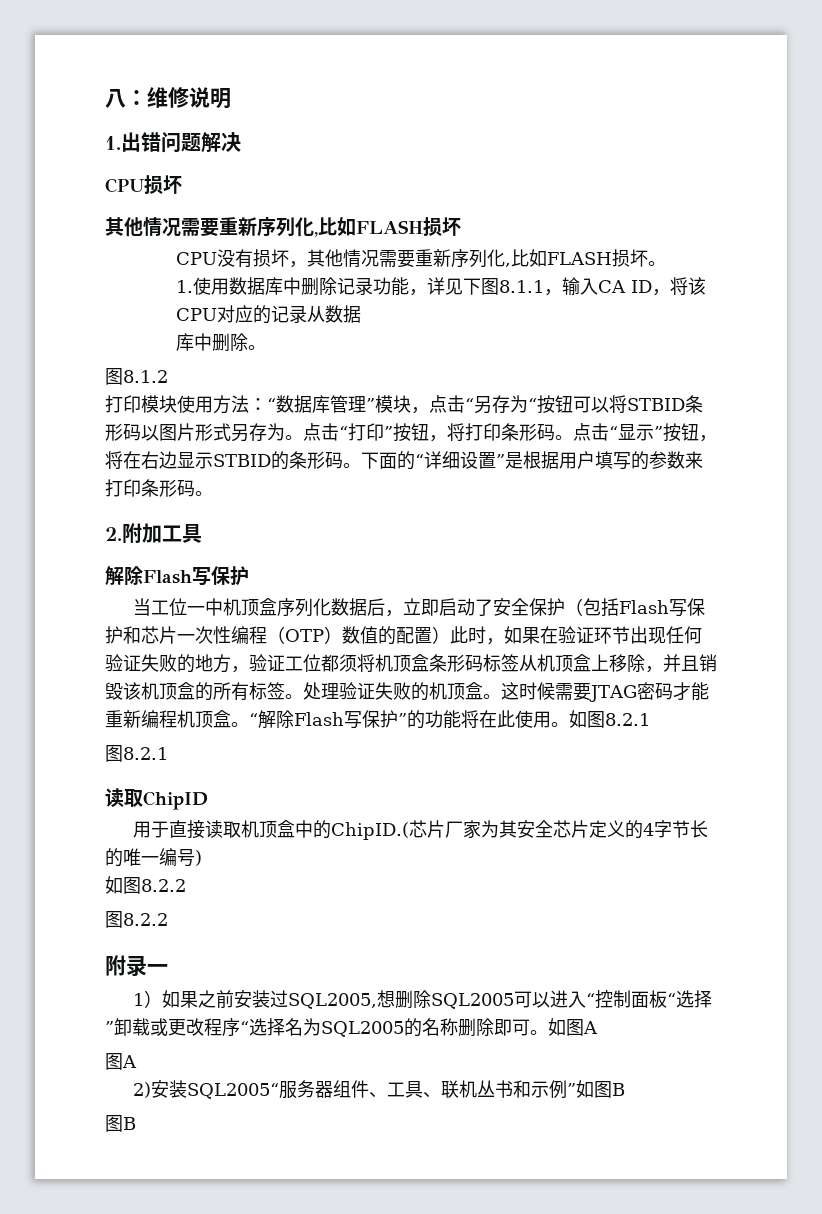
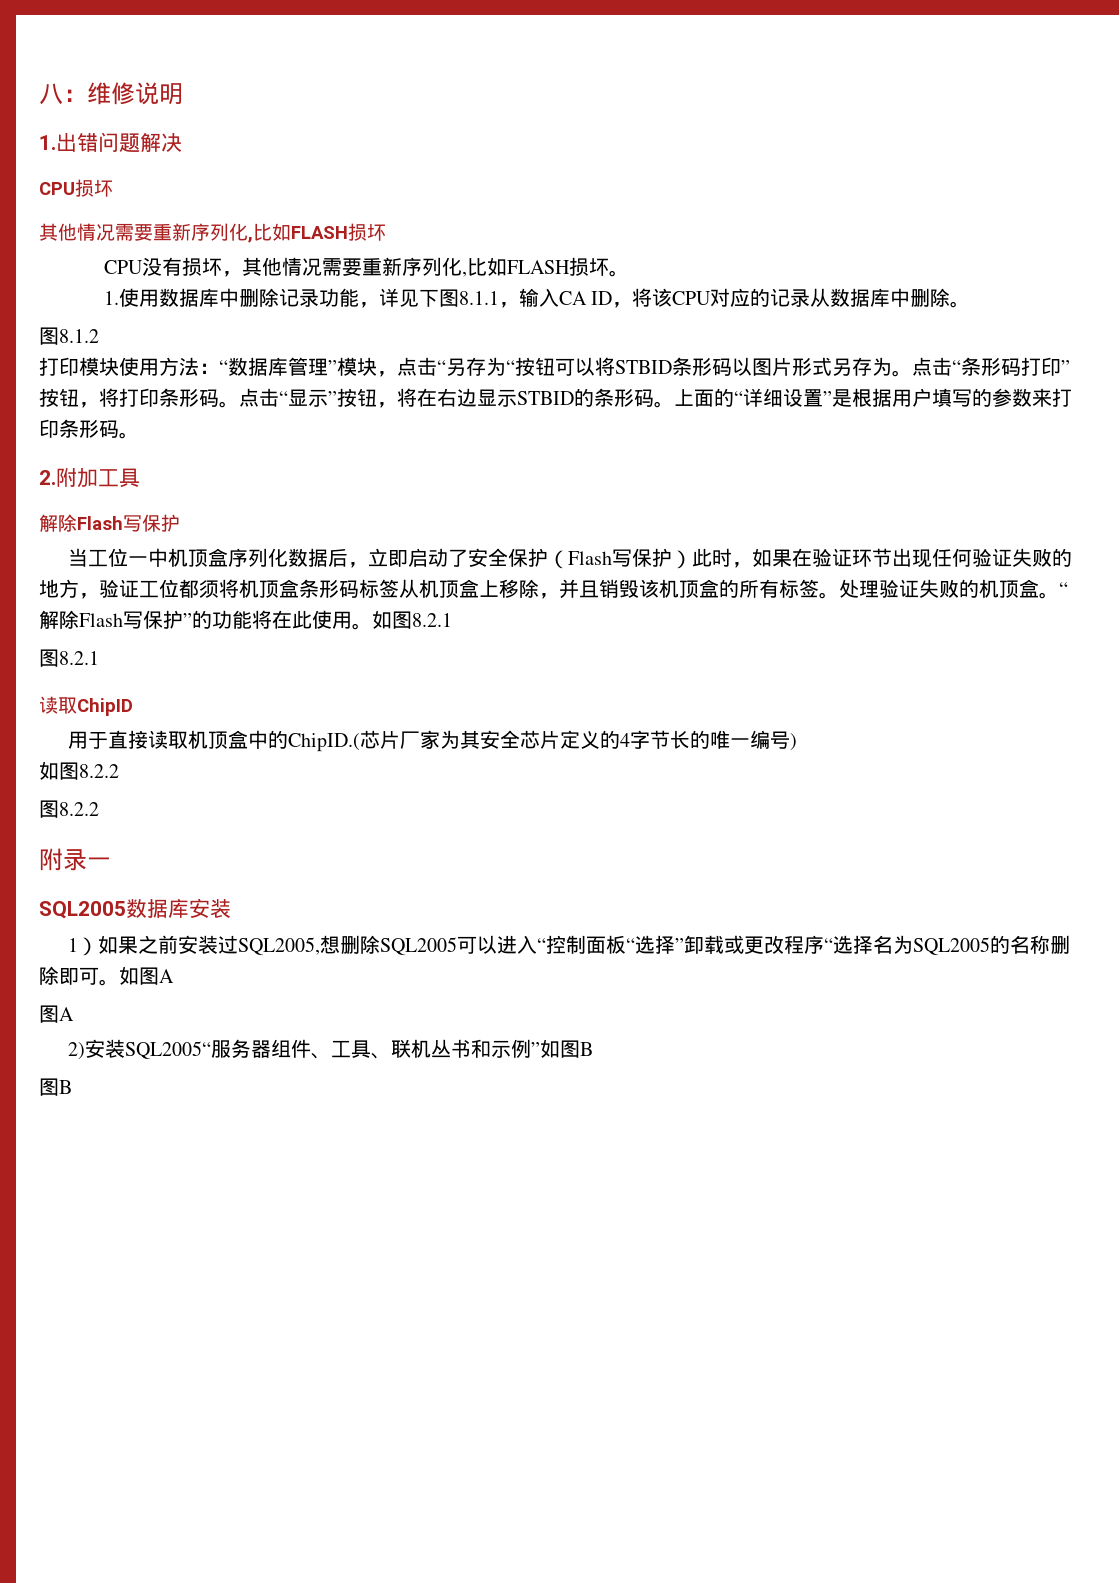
- 1.使用数据库中删除记录功能，详见下图8.1.1，输入CA ID，将该CPU对应的记录从数据
- 库中删除。
+ 1.使用数据库中删除记录功能，详见下图8.1.1，输入CA ID，将该CPU对应的记录从数据库中删除。
- 点击“打印”按钮，将打印条形码。
+ 点击“条形码打印”按钮，将打印条形码。
- 下面的“详细设置”是根据用户填写的参数来打印条形码。
+ 上面的“详细设置”是根据用户填写的参数来打印条形码。
- 当工位一中机顶盒序列化数据后，立即启动了安全保护（包括Flash写保护和芯片一次性编程（OTP）数值的配置）此时，如果在验证环节出现任何验证失败的地方，验证工位都须将机顶盒条形码标签从机顶盒上移除，并且销毁该机顶盒的所有标签。
+ 当工位一中机顶盒序列化数据后，立即启动了安全保护（Flash写保护）此时，如果在验证环节出现任何验证失败的地方，验证工位都须将机顶盒条形码标签从机顶盒上移除，并且销毁该机顶盒的所有标签。
- 这时候需要JTAG密码才能重新编程机顶盒。
+ SQL2005数据库安装

